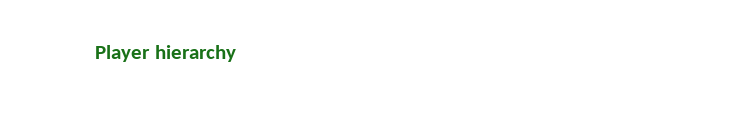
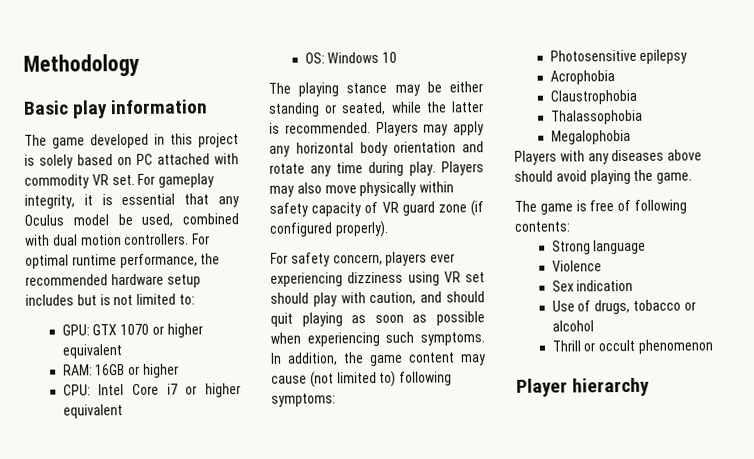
+ Methodology
+ Basic play information
+ The game developed in this project is solely based on PC attached with commodity VR set. For gameplay integrity, it is essential that any Oculus model be used, combined with dual motion controllers. For optimal runtime performance, the recommended hardware setup includes but is not limited to:
+ GPU: GTX 1070 or higher equivalent
+ RAM: 16GB or higher
+ CPU: Intel Core i7 or higher equivalent
+ OS: Windows 10
+ The playing stance may be either standing or seated, while the latter is recommended. Players may apply any horizontal body orientation and rotate any time during play. Players may also move physically within safety capacity of VR guard zone (if configured properly).
+ For safety concern, players ever experiencing dizziness using VR set should play with caution, and should quit playing as soon as possible when experiencing such symptoms. In addition, the game content may cause (not limited to) following symptoms:
+ Photosensitive epilepsy
+ Acrophobia
+ Claustrophobia
+ Thalassophobia
+ Megalophobia
+ Players with any diseases above should avoid playing the game.
+ The game is free of following contents:
+ Strong language
+ Violence
+ Sex indication
+ Use of drugs, tobacco or alcohol
+ Thrill or occult phenomenon

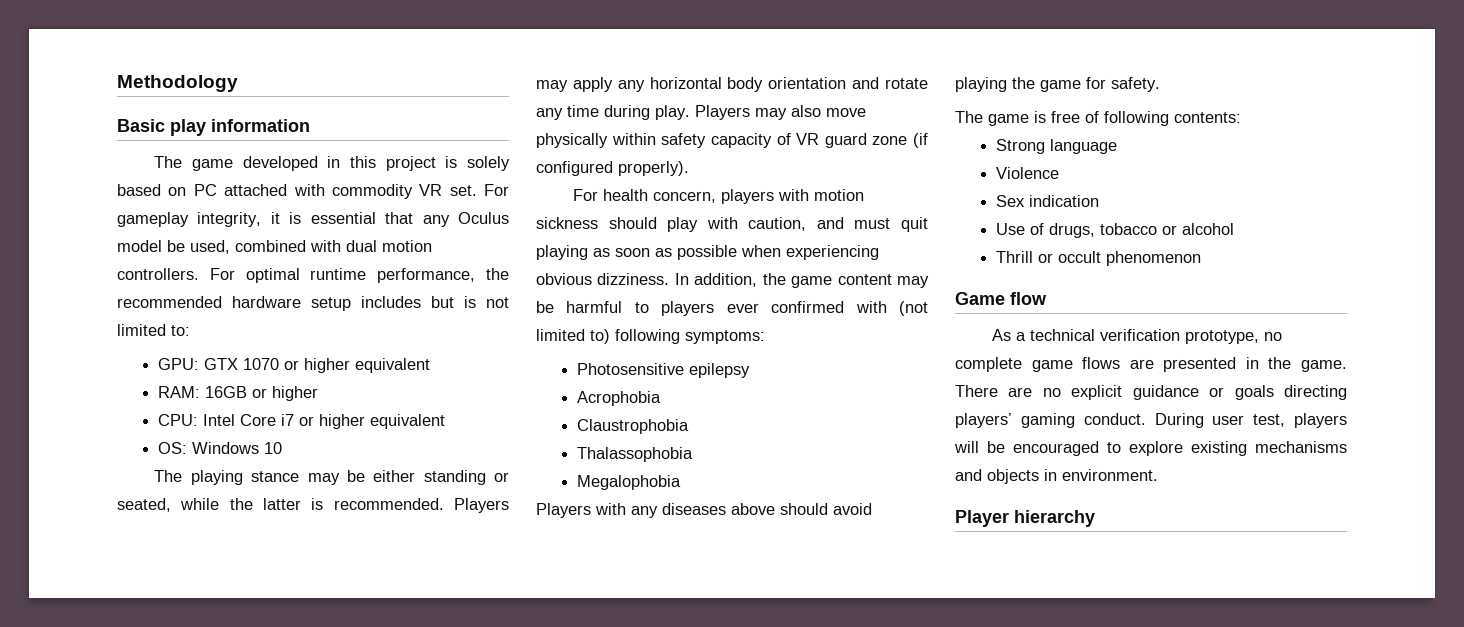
- For safety concern, players ever experiencing dizziness using VR set should play with caution, and should quit playing as soon as possible when experiencing such symptoms.
+ For health concern, players with motion sickness should play with caution, and must quit playing as soon as possible when experiencing obvious dizziness.
- In addition, the game content may cause (not limited to) following symptoms:
+ In addition, the game content may be harmful to players ever confirmed with (not limited to) following symptoms:
- Players with any diseases above should avoid playing the game.
+ Players with any diseases above should avoid playing the game for safety.
+ Game flow
+ As a technical verification prototype, no complete game flows are presented in the game. There are no explicit guidance or goals directing players’ gaming conduct. During user test, players will be encouraged to explore existing mechanisms and objects in environment.

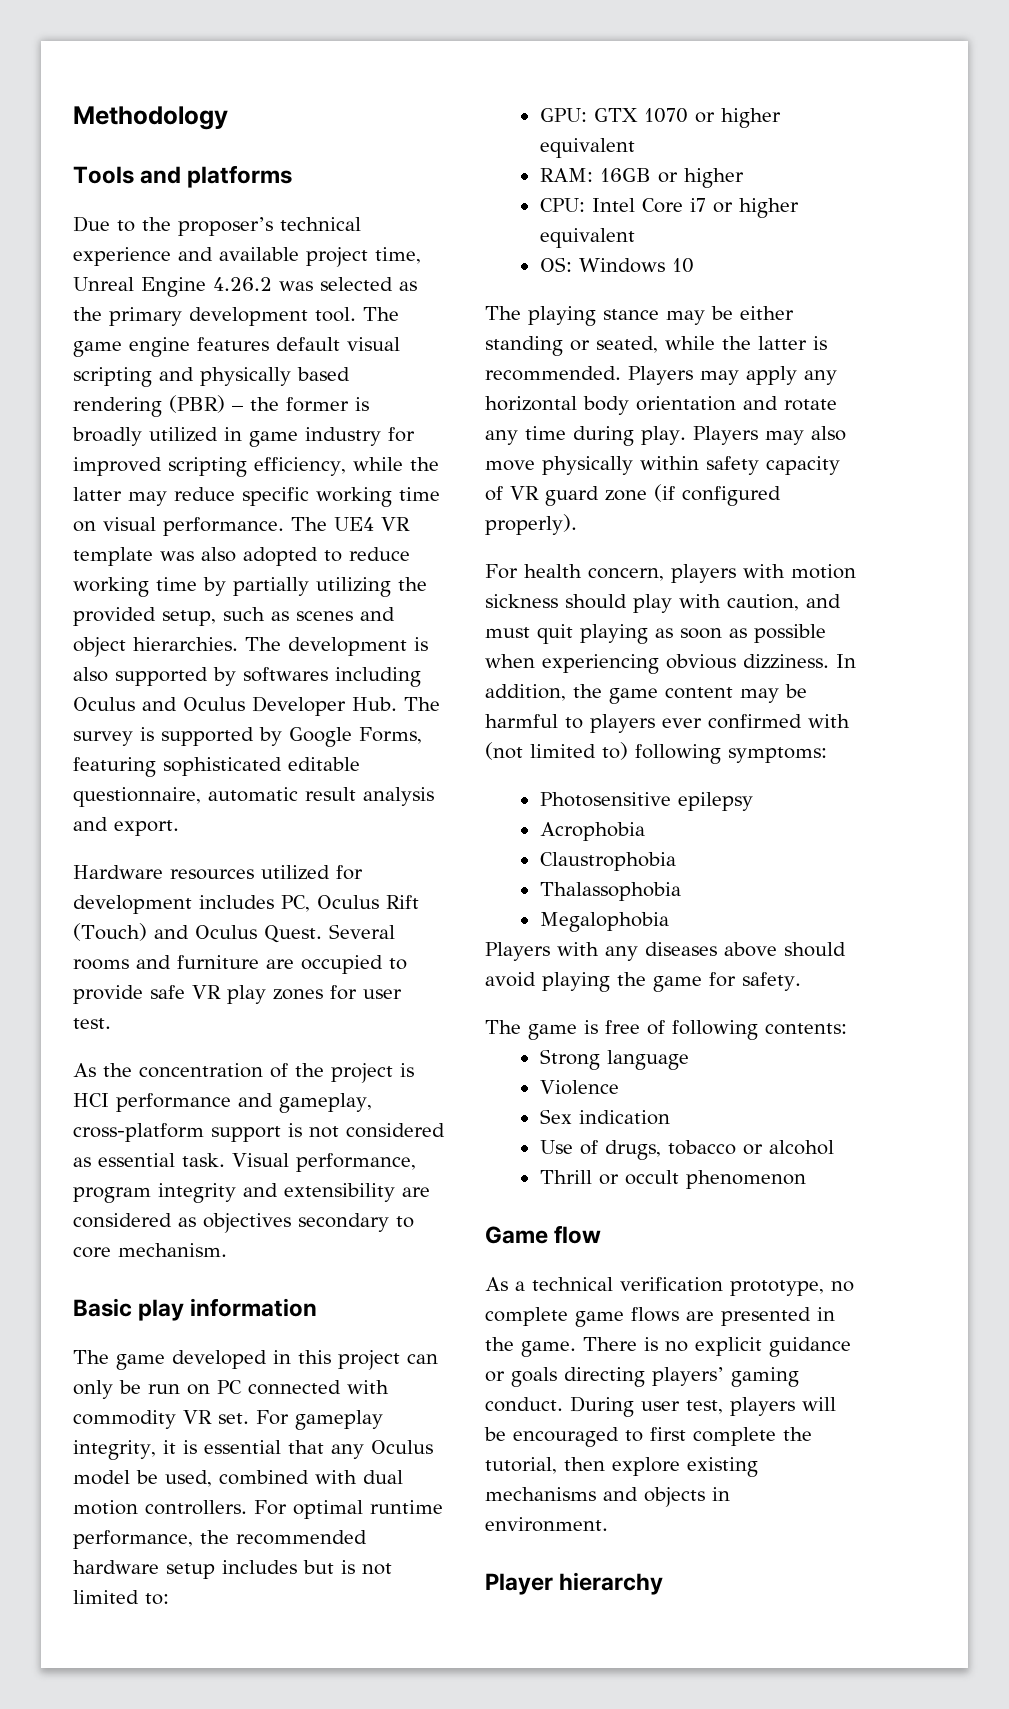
+ Tools and platforms
+ Due to the proposer’s technical experience and available project time, Unreal Engine 4.26.2 was selected as the primary development tool. The game engine features default visual scripting and physically based rendering (PBR) – the former is broadly utilized in game industry for improved scripting efficiency, while the latter may reduce specific working time on visual performance. The UE4 VR template was also adopted to reduce working time by partially utilizing the provided setup, such as scenes and object hierarchies. The development is also supported by softwares including Oculus and Oculus Developer Hub. The survey is supported by Google Forms, featuring sophisticated editable questionnaire, automatic result analysis and export.
+ Hardware resources utilized for development includes PC, Oculus Rift (Touch) and Oculus Quest. Several rooms and furniture are occupied to provide safe VR play zones for user test.
+ As the concentration of the project is HCI performance and gameplay, cross-platform support is not considered as essential task. Visual performance, program integrity and extensibility are considered as objectives secondary to core mechanism.
- The game developed in this project is solely based on PC attached with commodity VR set.
+ The game developed in this project can only be run on PC connected with commodity VR set.
- There are no explicit guidance or goals directing players’ gaming conduct.
+ There is no explicit guidance or goals directing players’ gaming conduct.
- During user test, players will be encouraged to explore existing mechanisms and objects in environment.
+ During user test, players will be encouraged to first complete the tutorial, then explore existing mechanisms and objects in environment.

